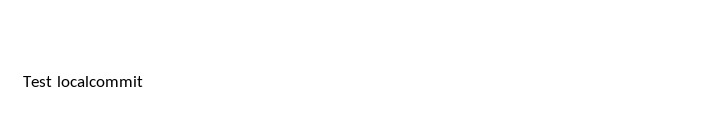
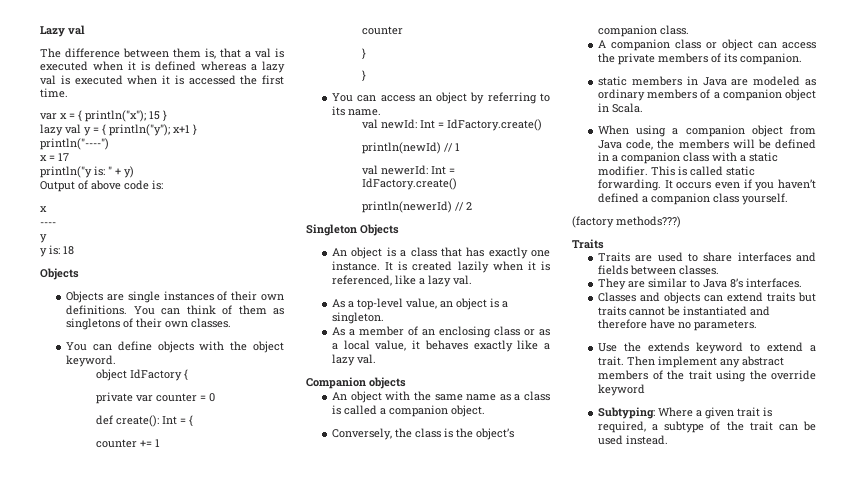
- Test localcommit
+ Lazy val
+ The difference between them is, that a val is executed when it is defined whereas a lazy val is executed when it is accessed the first time.
+ var x = { println("x"); 15 }
+ lazy val y = { println("y"); x+1 }
+ println("----")
+ x = 17
+ println("y is: " + y)
+ Output of above code is:
+ x
+ ----
+ y
+ y is: 18
+ Objects
+ Objects are single instances of their own definitions. You can think of them as singletons of their own classes.
+ You can define objects with the object keyword.
+ object IdFactory {
+ private var counter = 0
+ def create(): Int = {
+ counter += 1
+ counter
+ }
+ }
+ You can access an object by referring to its name.
+ val newId: Int = IdFactory.create()
+ println(newId) // 1
+ val newerId: Int = IdFactory.create()
+ println(newerId) // 2
+ Singleton Objects
+ An object is a class that has exactly one instance. It is created lazily when it is referenced, like a lazy val.
+ As a top-level value, an object is a singleton.
+ As a member of an enclosing class or as a local value, it behaves exactly like a lazy val.
+ Companion objects
+ An object with the same name as a class is called a companion object.
+ Conversely, the class is the object’s companion class.
+ A companion class or object can access the private members of its companion.
+ static members in Java are modeled as ordinary members of a companion object in Scala.
+ When using a companion object from Java code, the members will be defined in a companion class with a static modifier. This is called static forwarding. It occurs even if you haven’t defined a companion class yourself.
+ (factory methods???)
+ Traits
+ Traits are used to share interfaces and fields between classes.
+ They are similar to Java 8’s interfaces.
+ Classes and objects can extend traits but traits cannot be instantiated and therefore have no parameters.
+ Use the extends keyword to extend a trait. Then implement any abstract members of the trait using the override keyword
+ Subtyping: Where a given trait is required, a subtype of the trait can be used instead.

